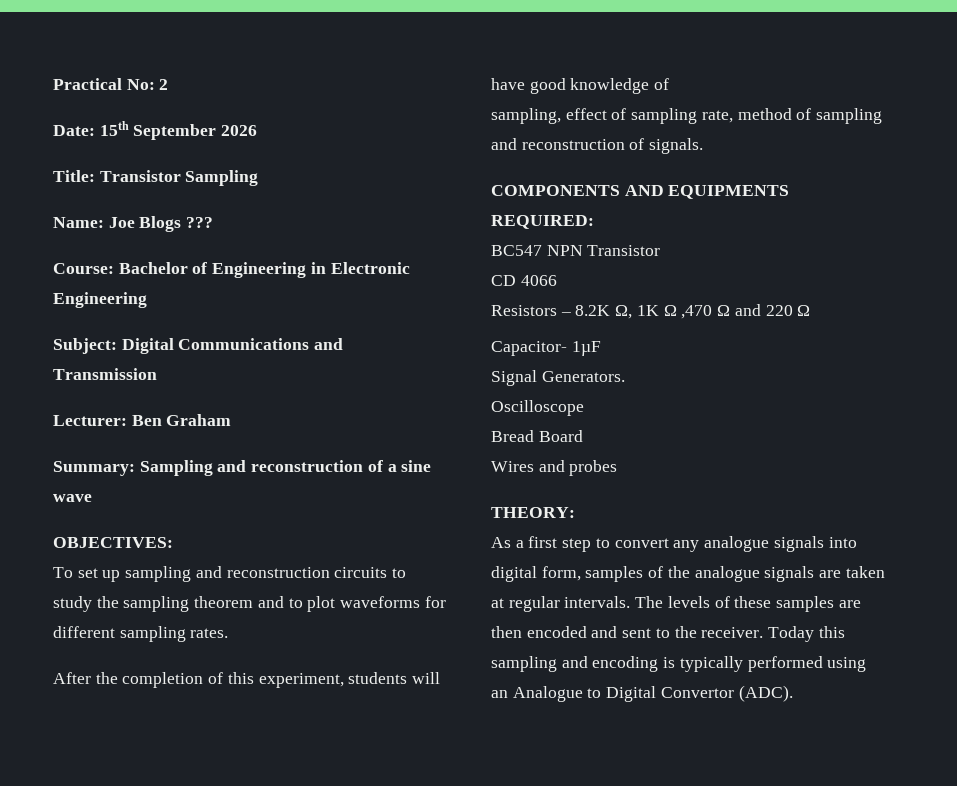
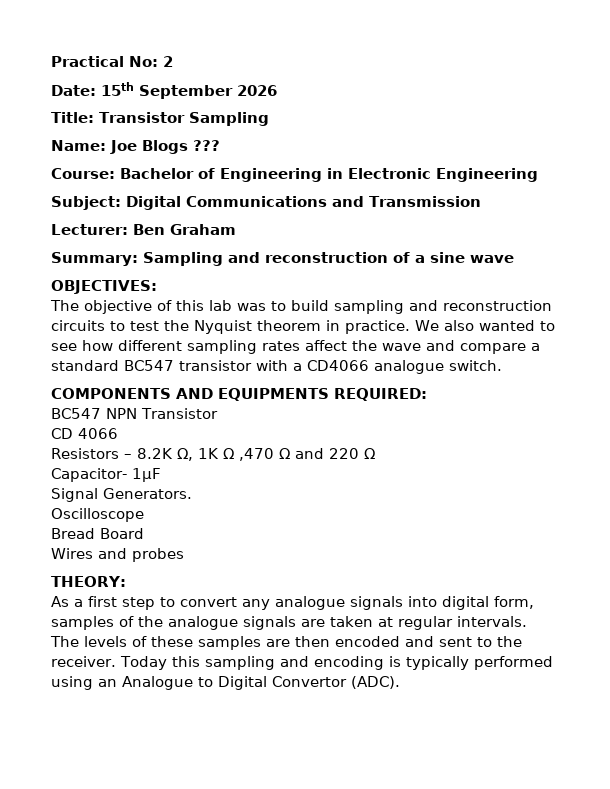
- To set up sampling and reconstruction circuits to study the sampling theorem and to plot waveforms for different sampling rates.
- After the completion of this experiment, students will have good knowledge of
- sampling, effect of sampling rate, method of sampling and reconstruction of signals.
+ The objective of this lab was to build sampling and reconstruction circuits to test the Nyquist theorem in practice. We also wanted to see how different sampling rates affect the wave and compare a standard BC547 transistor with a CD4066 analogue switch.

